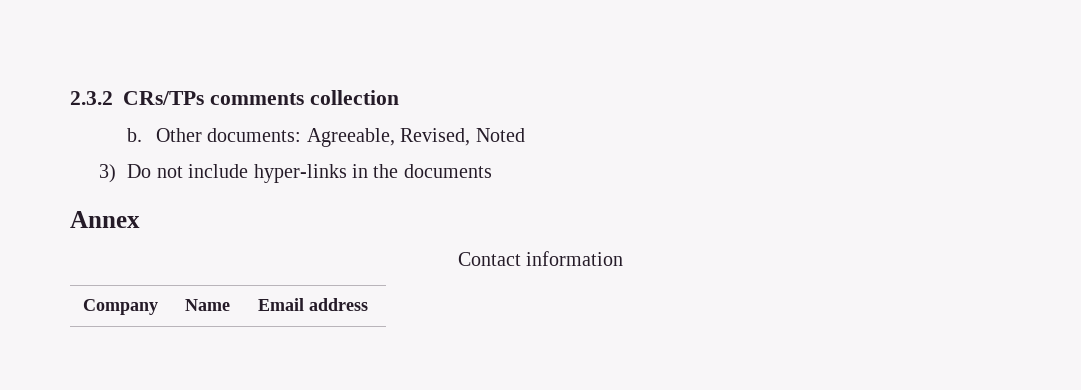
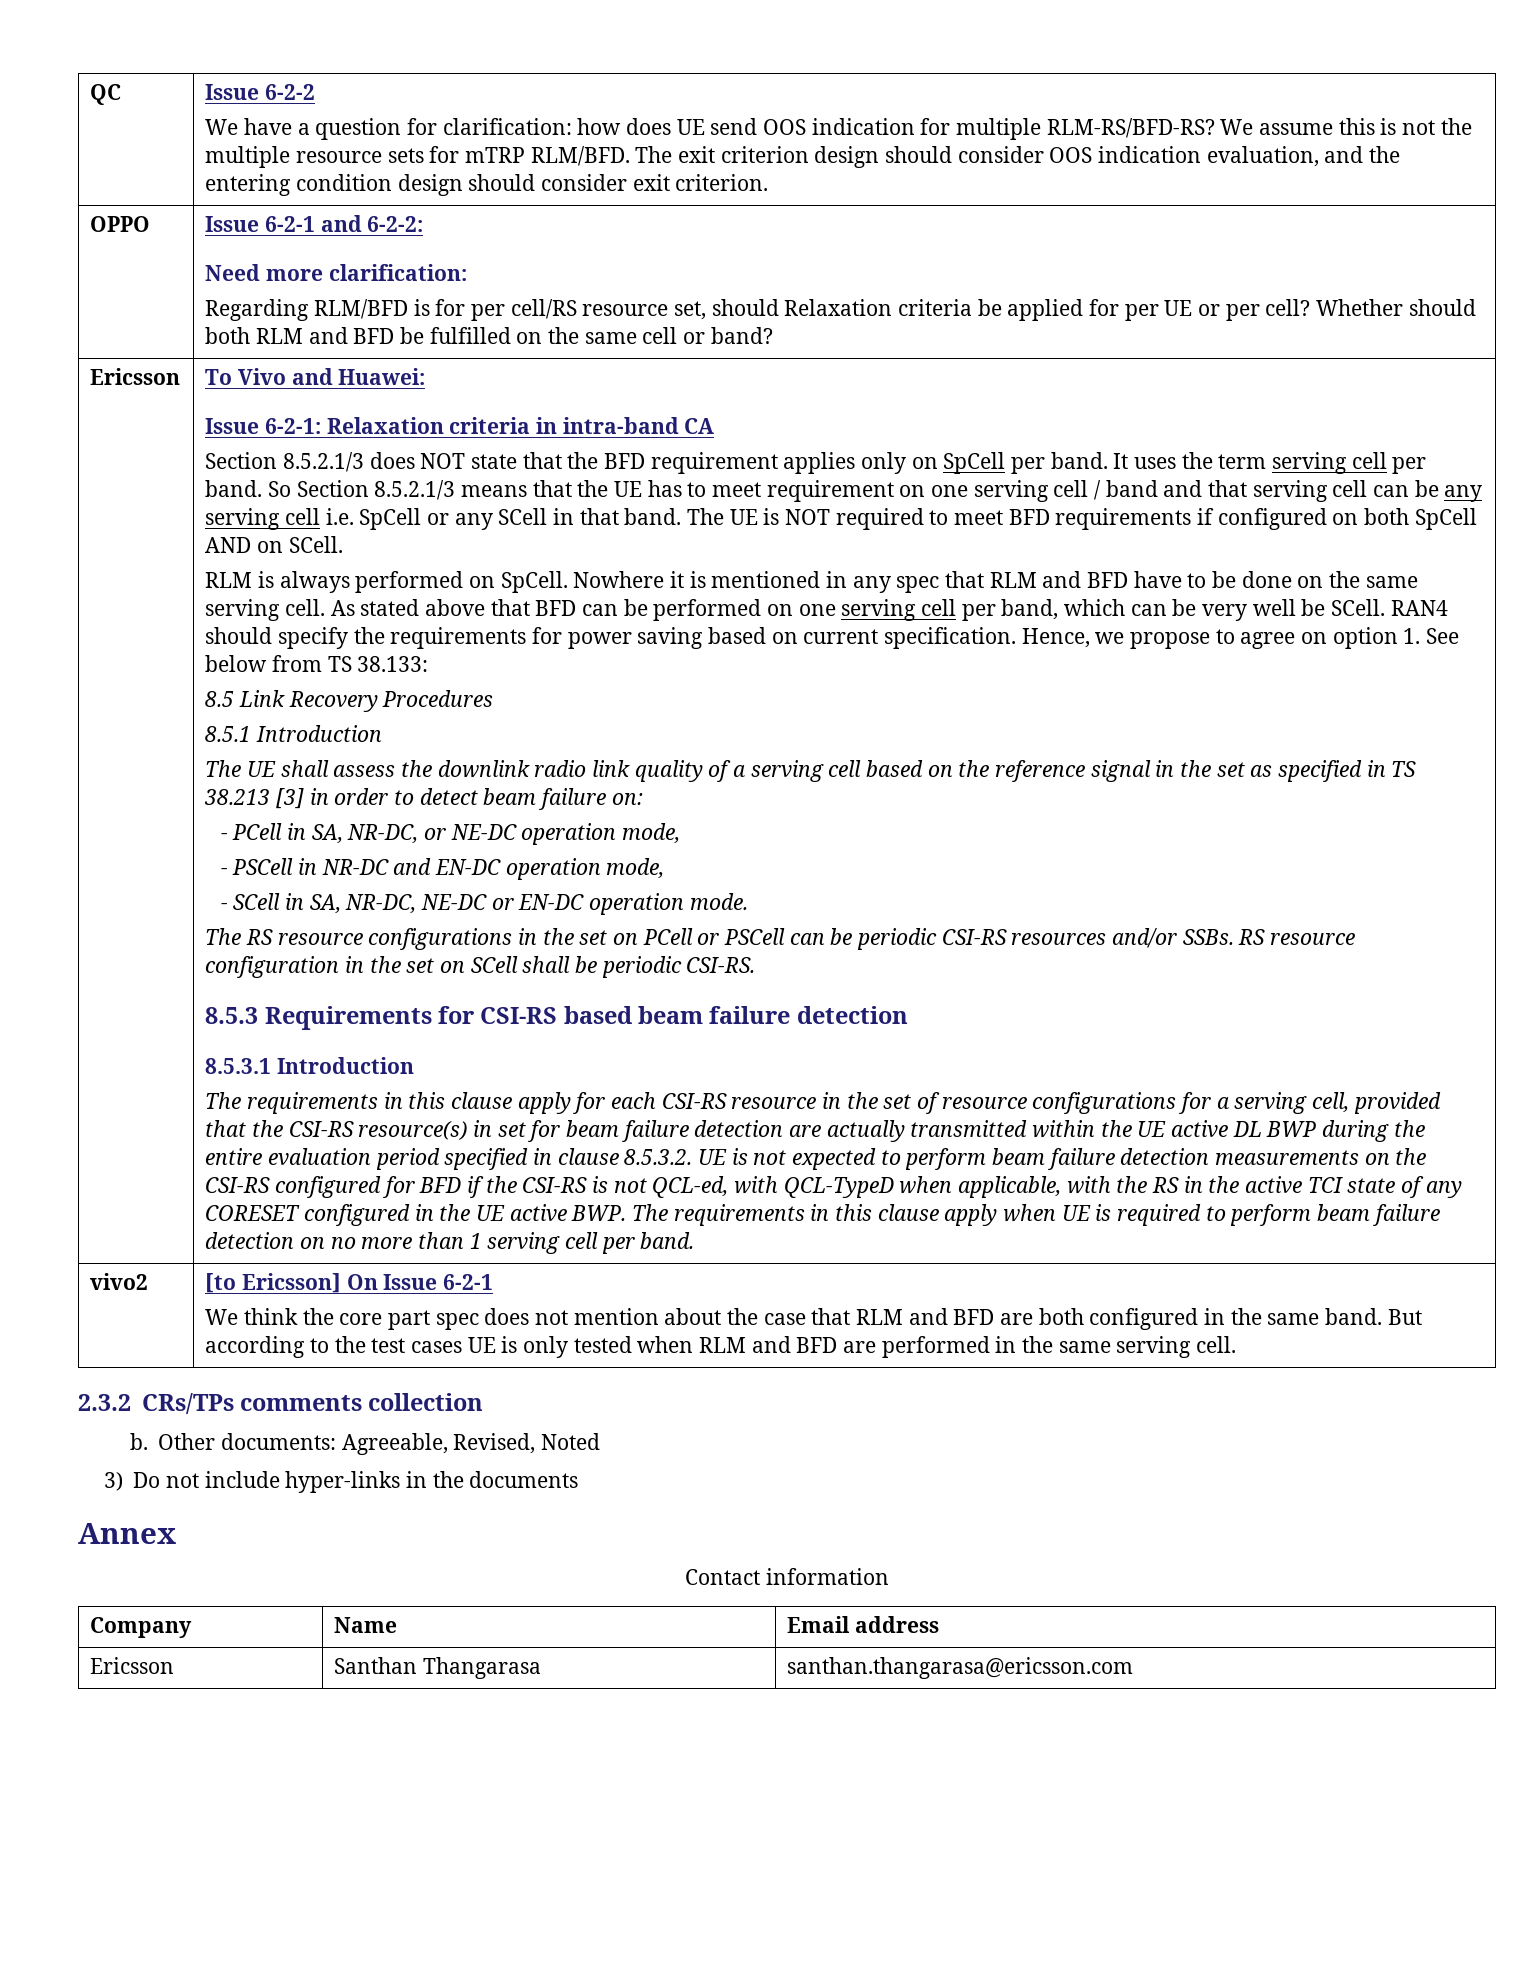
+ QC | Issue 6-2-2
+ We have a question for clarification: how does UE send OOS indication for multiple RLM-RS/BFD-RS? We assume this is not the multiple resource sets for mTRP RLM/BFD. The exit criterion design should consider OOS indication evaluation, and the entering condition design should consider exit criterion.
+ OPPO | Issue 6-2-1 and 6-2-2:
+ Need more clarification:
+ Regarding RLM/BFD is for per cell/RS resource set, should Relaxation criteria be applied for per UE or per cell? Whether should both RLM and BFD be fulfilled on the same cell or band?
+ Ericsson | To Vivo and Huawei:
+ Issue 6-2-1: Relaxation criteria in intra-band CA
+ Section 8.5.2.1/3 does NOT state that the BFD requirement applies only on SpCell per band. It uses the term serving cell per band. So Section 8.5.2.1/3 means that the UE has to meet requirement on one serving cell / band and that serving cell can be any serving cell i.e. SpCell or any SCell in that band. The UE is NOT required to meet BFD requirements if configured on both SpCell AND on SCell.
+ RLM is always performed on SpCell. Nowhere it is mentioned in any spec that RLM and BFD have to be done on the same serving cell. As stated above that BFD can be performed on one serving cell per band, which can be very well be SCell. RAN4 should specify the requirements for power saving based on current specification. Hence, we propose to agree on option 1. See below from TS 38.133:
+ 8.5 Link Recovery Procedures
+ 8.5.1 Introduction
+ The UE shall assess the downlink radio link quality of a serving cell based on the reference signal in the set as specified in TS 38.213 [3] in order to detect beam failure on:
+ - PCell in SA, NR-DC, or NE-DC operation mode,
+ - PSCell in NR-DC and EN-DC operation mode,
+ - SCell in SA, NR-DC, NE-DC or EN-DC operation mode.
+ The RS resource configurations in the set on PCell or PSCell can be periodic CSI-RS resources and/or SSBs. RS resource configuration in the set on SCell shall be periodic CSI-RS.
+ 8.5.3 Requirements for CSI-RS based beam failure detection
+ 8.5.3.1 Introduction
+ The requirements in this clause apply for each CSI-RS resource in the set of resource configurations for a serving cell, provided that the CSI-RS resource(s) in set for beam failure detection are actually transmitted within the UE active DL BWP during the entire evaluation period specified in clause 8.5.3.2. UE is not expected to perform beam failure detection measurements on the CSI-RS configured for BFD if the CSI-RS is not QCL-ed, with QCL-TypeD when applicable, with the RS in the active TCI state of any CORESET configured in the UE active BWP. The requirements in this clause apply when UE is required to perform beam failure detection on no more than 1 serving cell per band.
+ vivo2 | [to Ericsson] On Issue 6-2-1
+ We think the core part spec does not mention about the case that RLM and BFD are both configured in the same band. But according to the test cases UE is only tested when RLM and BFD are performed in the same serving cell.
+ Ericsson | Santhan Thangarasa | santhan.thangarasa@ericsson.com

